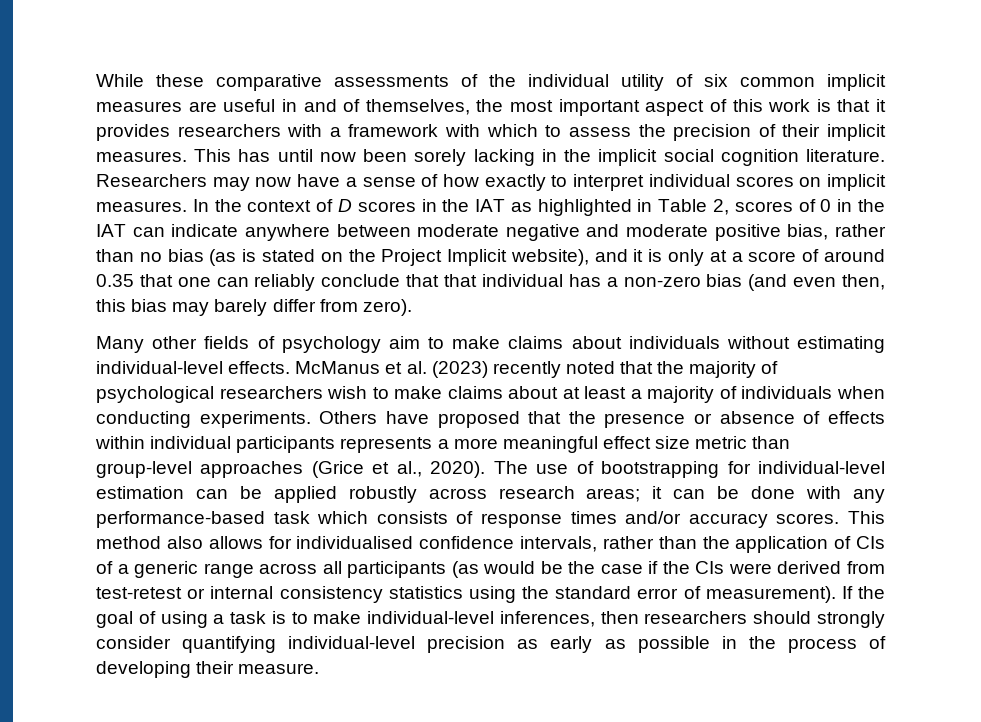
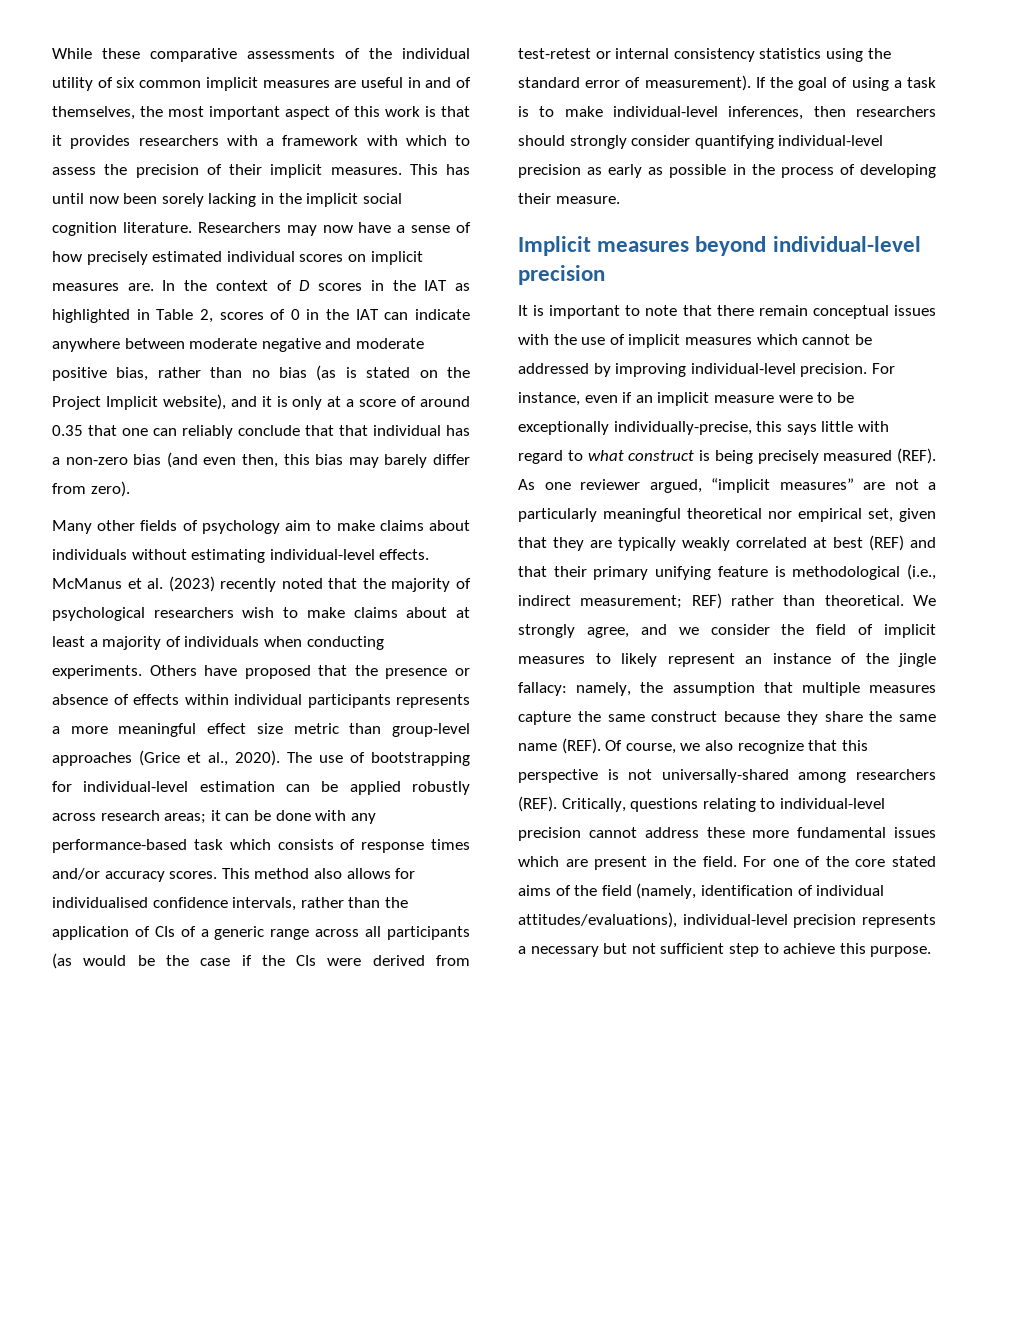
- Researchers may now have a sense of how exactly to interpret individual scores on implicit measures.
+ Researchers may now have a sense of how precisely estimated individual scores on implicit measures are.
+ Implicit measures beyond individual-level precision
+ It is important to note that there remain conceptual issues with the use of implicit measures which cannot be addressed by improving individual-level precision. For instance, even if an implicit measure were to be exceptionally individually-precise, this says little with regard to what construct is being precisely measured (REF). As one reviewer argued, “implicit measures” are not a particularly meaningful theoretical nor empirical set, given that they are typically weakly correlated at best (REF) and that their primary unifying feature is methodological (i.e., indirect measurement; REF) rather than theoretical. We strongly agree, and we consider the field of implicit measures to likely represent an instance of the jingle fallacy: namely, the assumption that multiple measures capture the same construct because they share the same name (REF). Of course, we also recognize that this perspective is not universally-shared among researchers (REF). Critically, questions relating to individual-level precision cannot address these more fundamental issues which are present in the field. For one of the core stated aims of the field (namely, identification of individual attitudes/evaluations), individual-level precision represents a necessary but not sufficient step to achieve this purpose.

